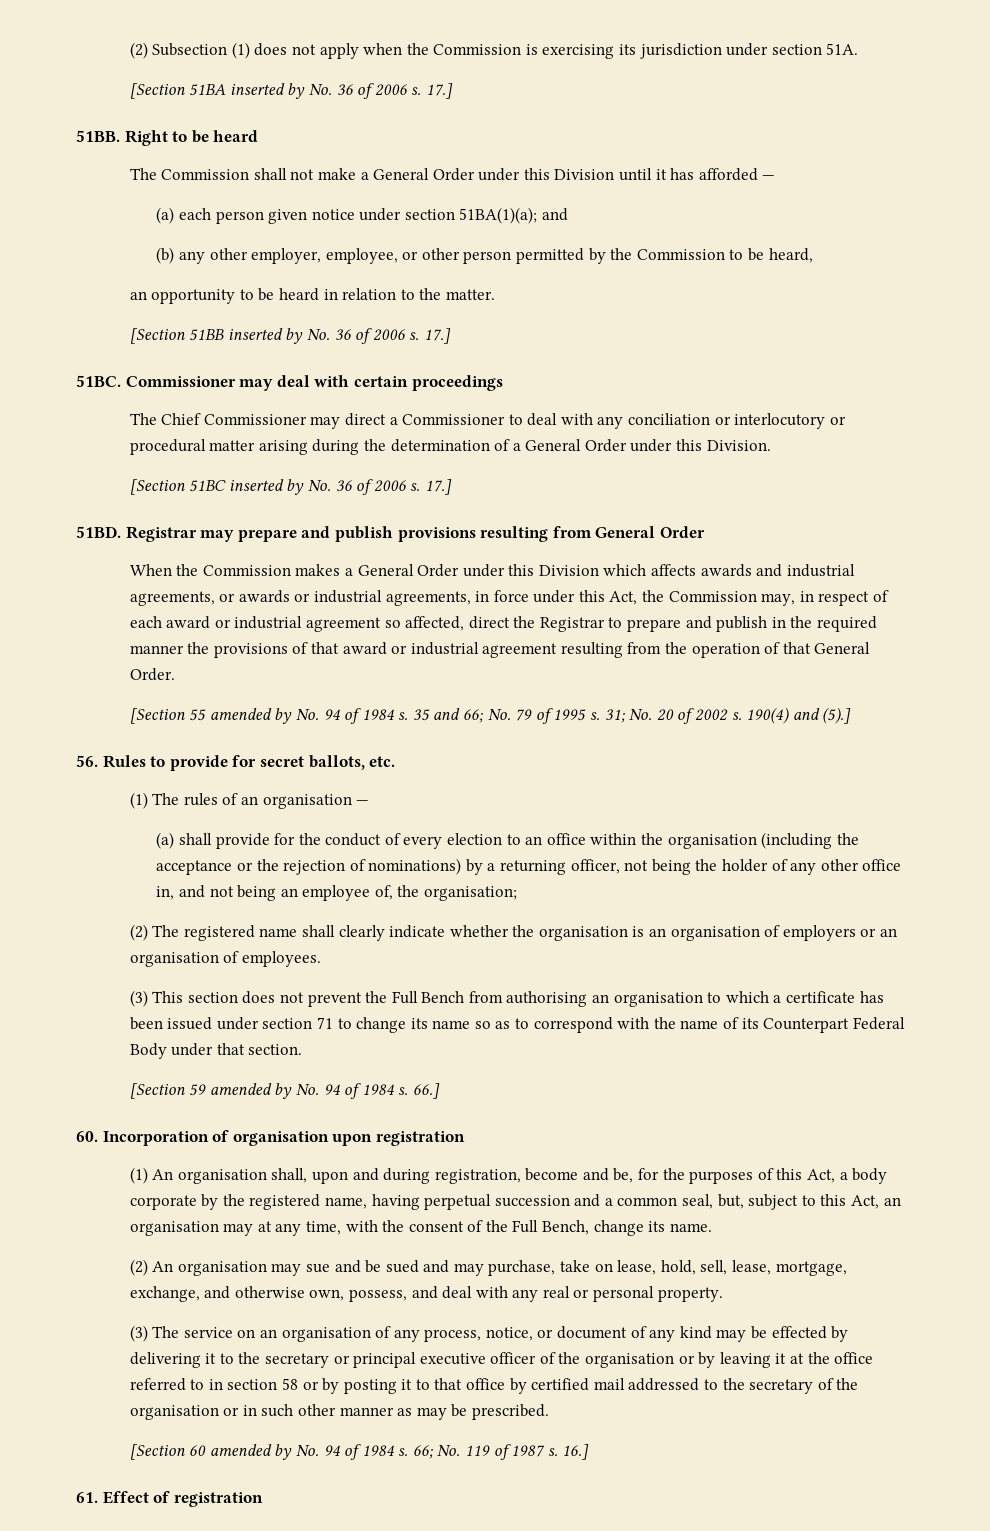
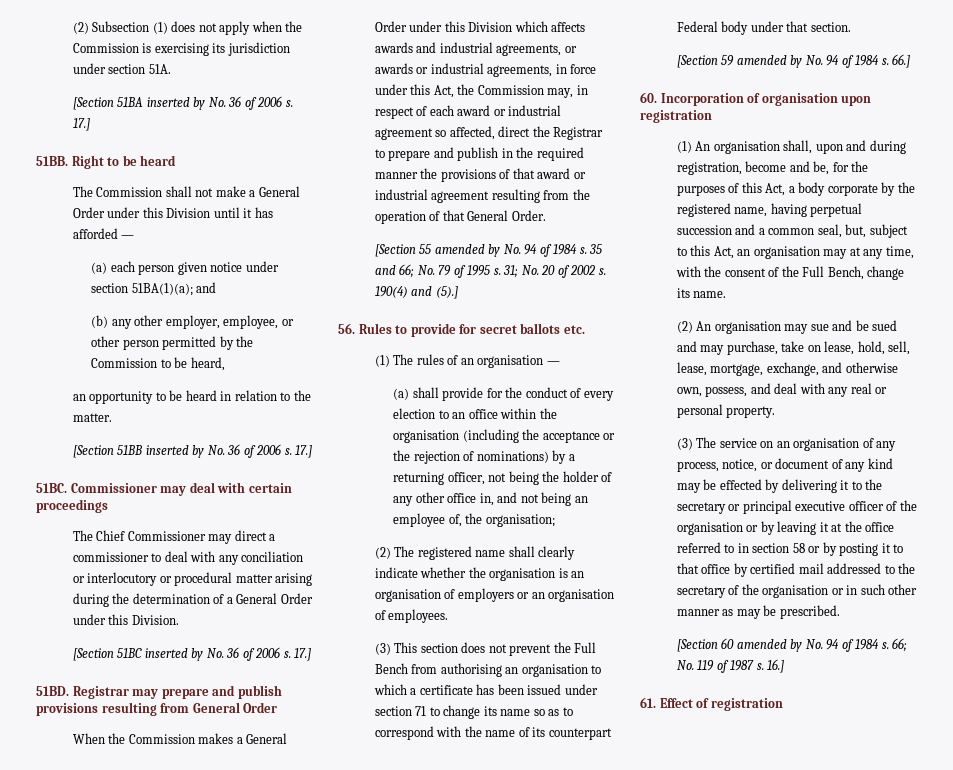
- The Chief Commissioner may direct a Commissioner to deal with any conciliation or interlocutory or procedural matter arising during the determination of a General Order under this Division.
+ The Chief Commissioner may direct a commissioner to deal with any conciliation or interlocutory or procedural matter arising during the determination of a General Order under this Division.
- 56. Rules to provide for secret ballots, etc.
+ 56. Rules to provide for secret ballots etc.
- (3) This section does not prevent the Full Bench from authorising an organisation to which a certificate has been issued under section 71 to change its name so as to correspond with the name of its Counterpart Federal Body under that section.
+ (3) This section does not prevent the Full Bench from authorising an organisation to which a certificate has been issued under section 71 to change its name so as to correspond with the name of its counterpart Federal body under that section.

